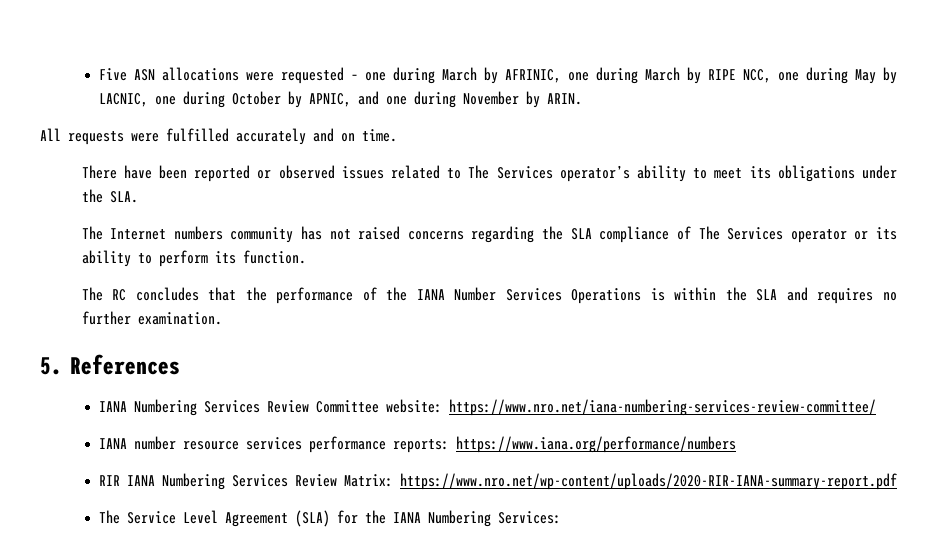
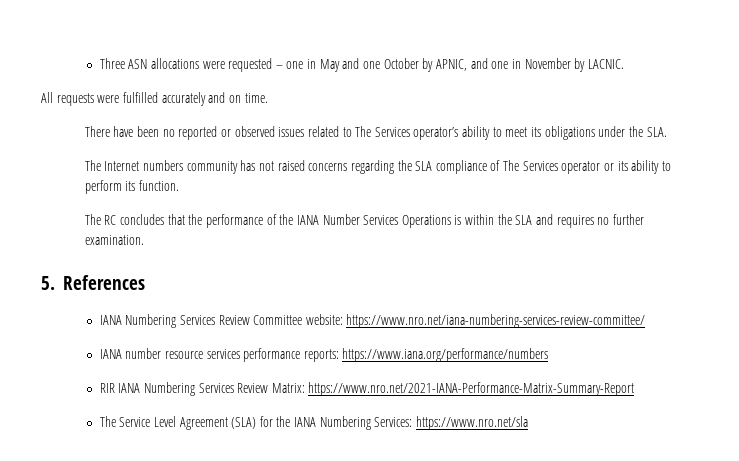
- Five ASN allocations were requested – one during March by AFRINIC, one during March by RIPE NCC, one during May by LACNIC, one during October by APNIC, and one during November by ARIN.
+ Three ASN allocations were requested – one in May and one October by APNIC, and one in November by LACNIC.
- There have been reported or observed issues related to The Services operator’s ability to meet its obligations under the SLA.
+ There have been no reported or observed issues related to The Services operator’s ability to meet its obligations under the SLA.
- RIR IANA Numbering Services Review Matrix: https://www.nro.net/wp-content/uploads/2020-RIR-IANA-summary-report.pdf
+ RIR IANA Numbering Services Review Matrix: https://www.nro.net/2021-IANA-Performance-Matrix-Summary-Report
- The Service Level Agreement (SLA) for the IANA Numbering Services:
+ The Service Level Agreement (SLA) for the IANA Numbering Services: https://www.nro.net/sla

